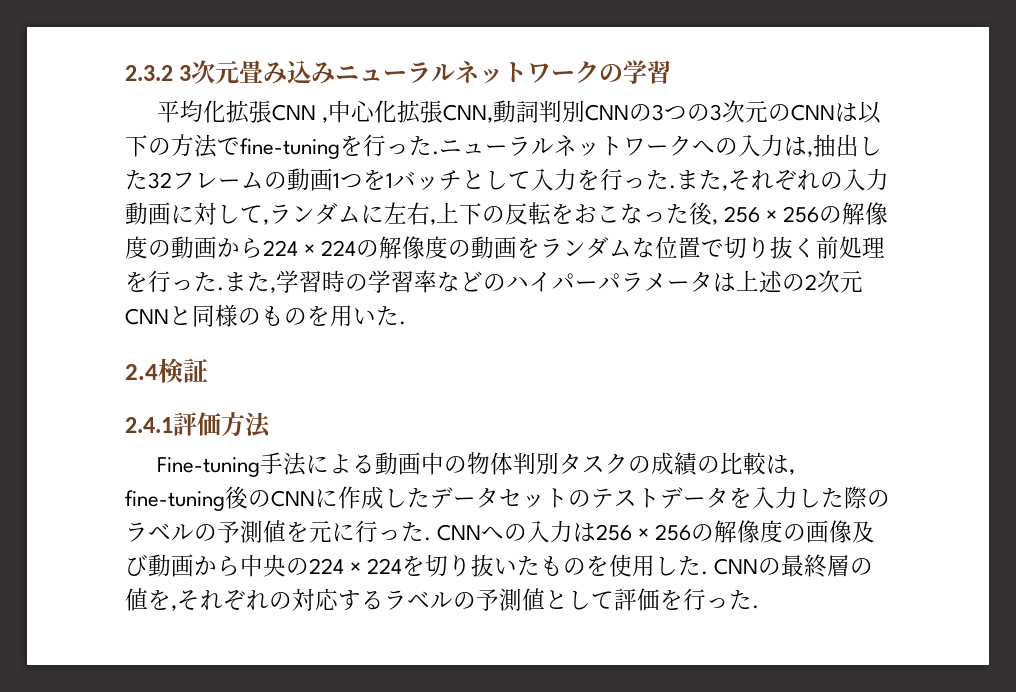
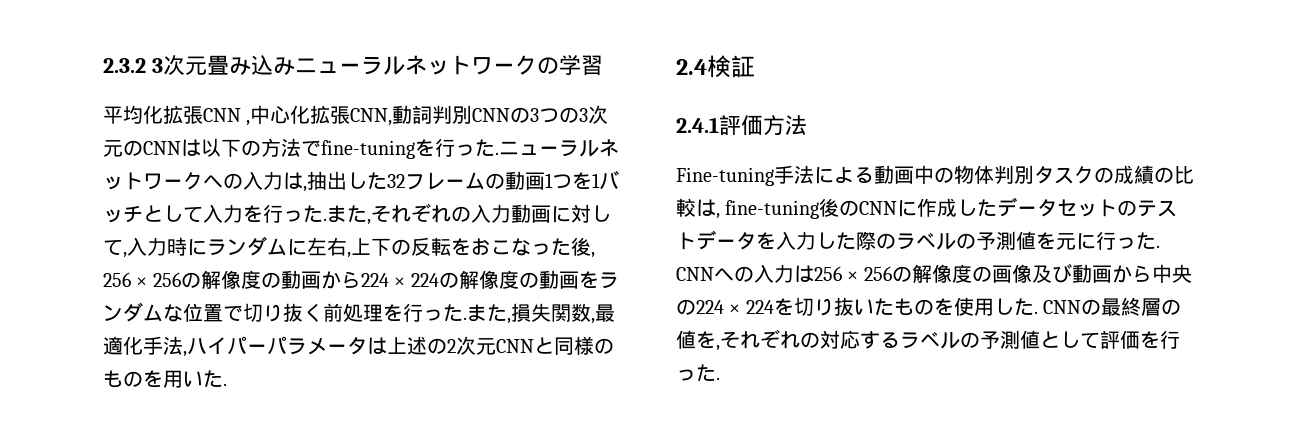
- また,それぞれの入力動画に対して,ランダムに左右,上下の反転をおこなった後, 256 × 256の解像度の動画から224 × 224の解像度の動画をランダムな位置で切り抜く前処理を行った.
+ また,それぞれの入力動画に対して,入力時にランダムに左右,上下の反転をおこなった後, 256 × 256の解像度の動画から224 × 224の解像度の動画をランダムな位置で切り抜く前処理を行った.
- また,学習時の学習率などのハイパーパラメータは上述の2次元CNNと同様のものを用いた.
+ また,損失関数,最適化手法,ハイパーパラメータは上述の2次元CNNと同様のものを用いた.

